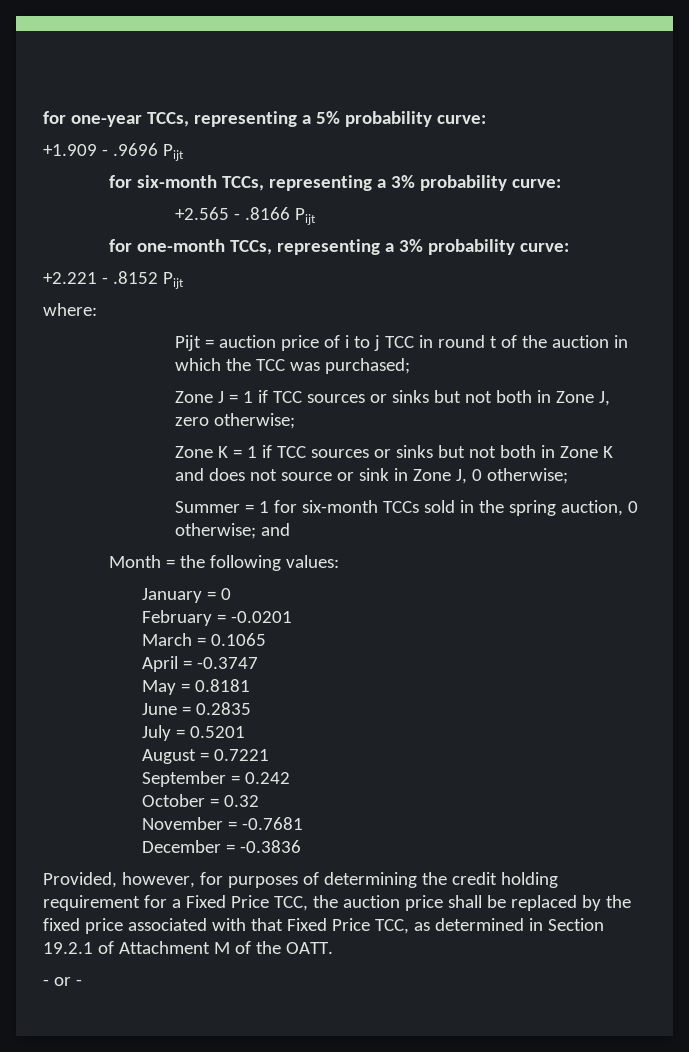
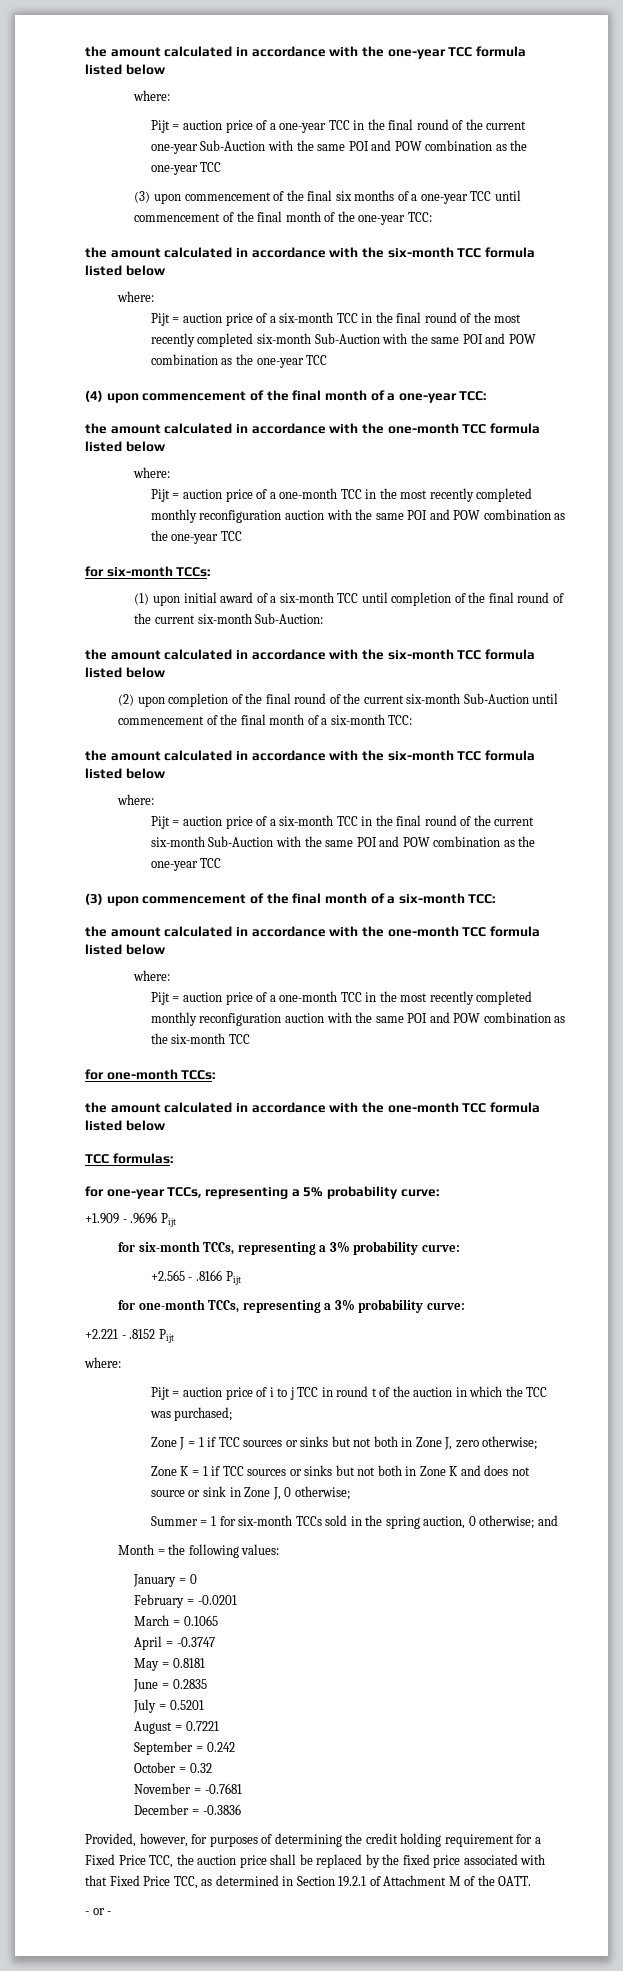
+ the amount calculated in accordance with the one-year TCC formula listed below
+ where:
+ Pijt = auction price of a one-year TCC in the final round of the current one-year Sub-Auction with the same POI and POW combination as the one-year TCC
+ (3) upon commencement of the final six months of a one-year TCC until commencement of the final month of the one-year TCC:
+ the amount calculated in accordance with the six-month TCC formula listed below
+ where:
+ Pijt = auction price of a six-month TCC in the final round of the most recently completed six-month Sub-Auction with the same POI and POW combination as the one-year TCC
+ (4) upon commencement of the final month of a one-year TCC:
+ the amount calculated in accordance with the one-month TCC formula listed below
+ where:
+ Pijt = auction price of a one-month TCC in the most recently completed monthly reconfiguration auction with the same POI and POW combination as the one-year TCC
+ for six-month TCCs:
+ (1) upon initial award of a six-month TCC until completion of the final round of the current six-month Sub-Auction:
+ the amount calculated in accordance with the six-month TCC formula listed below
+ (2) upon completion of the final round of the current six-month Sub-Auction until commencement of the final month of a six-month TCC:
+ the amount calculated in accordance with the six-month TCC formula listed below
+ where:
+ Pijt = auction price of a six-month TCC in the final round of the current six-month Sub-Auction with the same POI and POW combination as the one-year TCC
+ (3) upon commencement of the final month of a six-month TCC:
+ the amount calculated in accordance with the one-month TCC formula listed below
+ where:
+ Pijt = auction price of a one-month TCC in the most recently completed monthly reconfiguration auction with the same POI and POW combination as the six-month TCC
+ for one-month TCCs:
+ the amount calculated in accordance with the one-month TCC formula listed below
+ TCC formulas:

